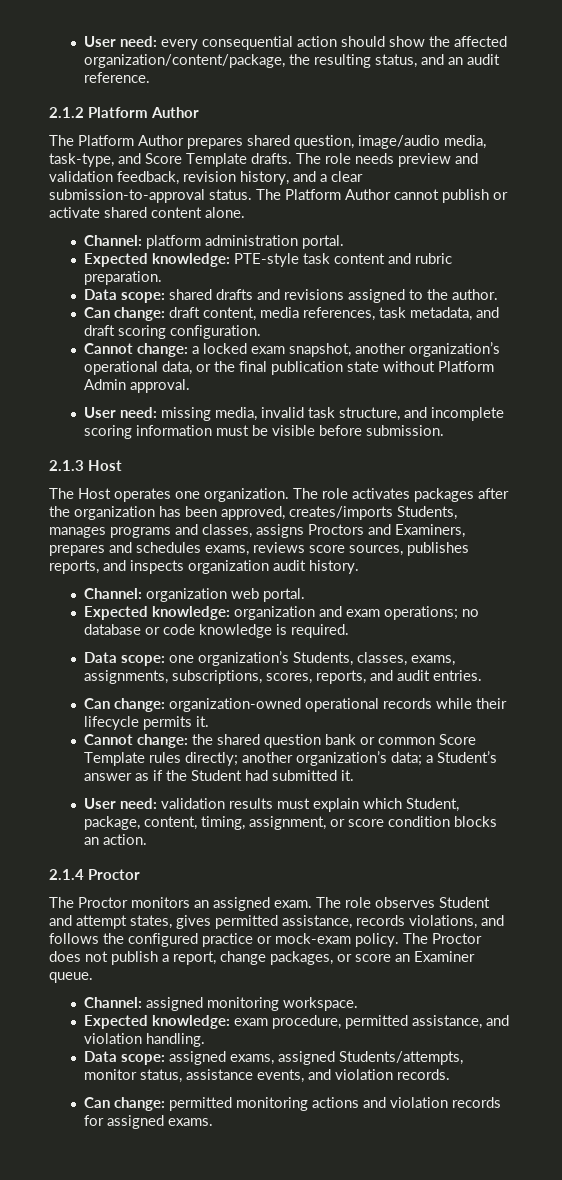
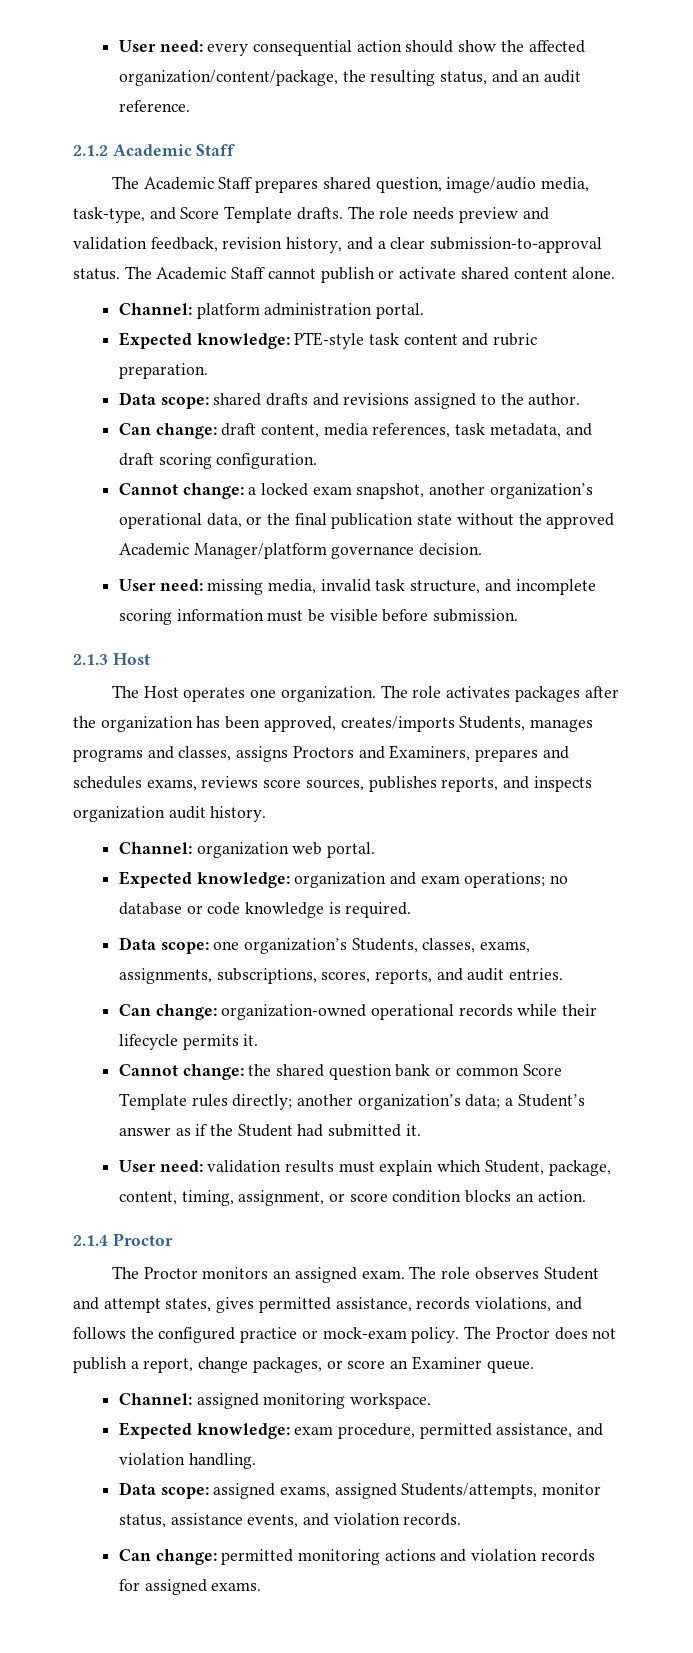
- 2.1.2 Platform Author
- The Platform Author prepares shared question, image/audio media, task-type, and Score Template drafts.
+ 2.1.2 Academic Staff
+ The Academic Staff prepares shared question, image/audio media, task-type, and Score Template drafts.
- The Platform Author cannot publish or activate shared content alone.
+ The Academic Staff cannot publish or activate shared content alone.
- Cannot change: a locked exam snapshot, another organization’s operational data, or the final publication state without Platform Admin approval.
+ Cannot change: a locked exam snapshot, another organization’s operational data, or the final publication state without the approved Academic Manager/platform governance decision.

